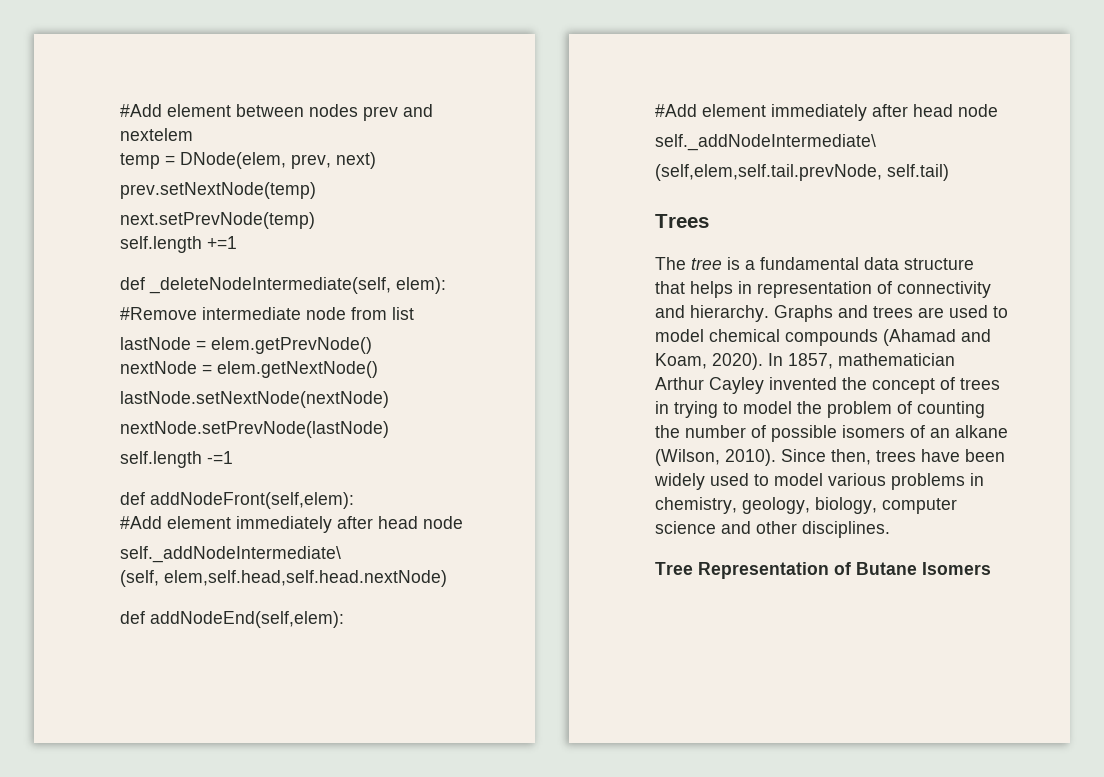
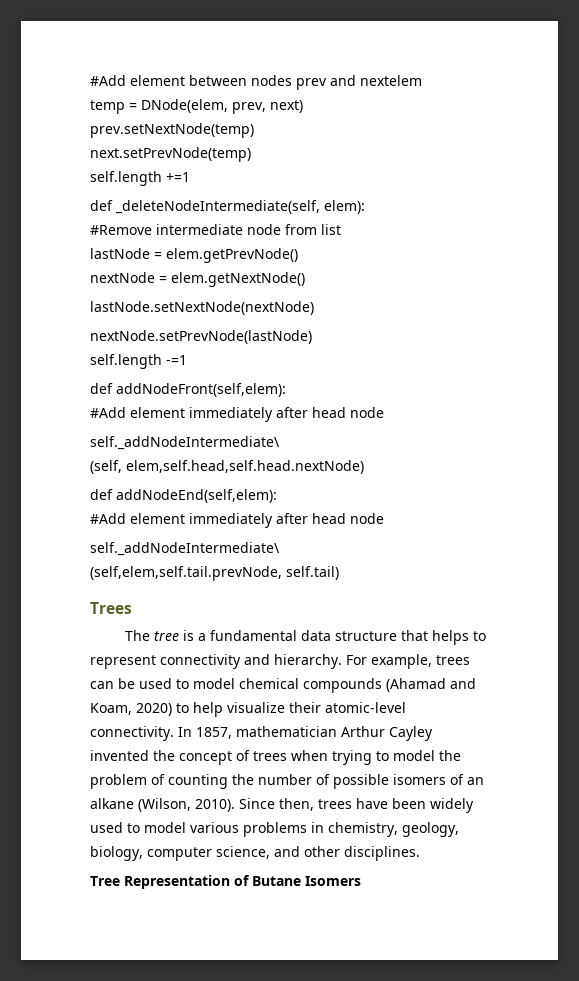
- The tree is a fundamental data structure that helps in representation of connectivity and hierarchy. Graphs and trees are used to model chemical compounds (Ahamad and Koam, 2020).
+ The tree is a fundamental data structure that helps to represent connectivity and hierarchy. For example, trees can be used to model chemical compounds (Ahamad and Koam, 2020) to help visualize their atomic-level connectivity.
- In 1857, mathematician Arthur Cayley invented the concept of trees in trying to model the problem of counting the number of possible isomers of an alkane (Wilson, 2010).
+ In 1857, mathematician Arthur Cayley invented the concept of trees when trying to model the problem of counting the number of possible isomers of an alkane (Wilson, 2010).
- Since then, trees have been widely used to model various problems in chemistry, geology, biology, computer science and other disciplines.
+ Since then, trees have been widely used to model various problems in chemistry, geology, biology, computer science, and other disciplines.

